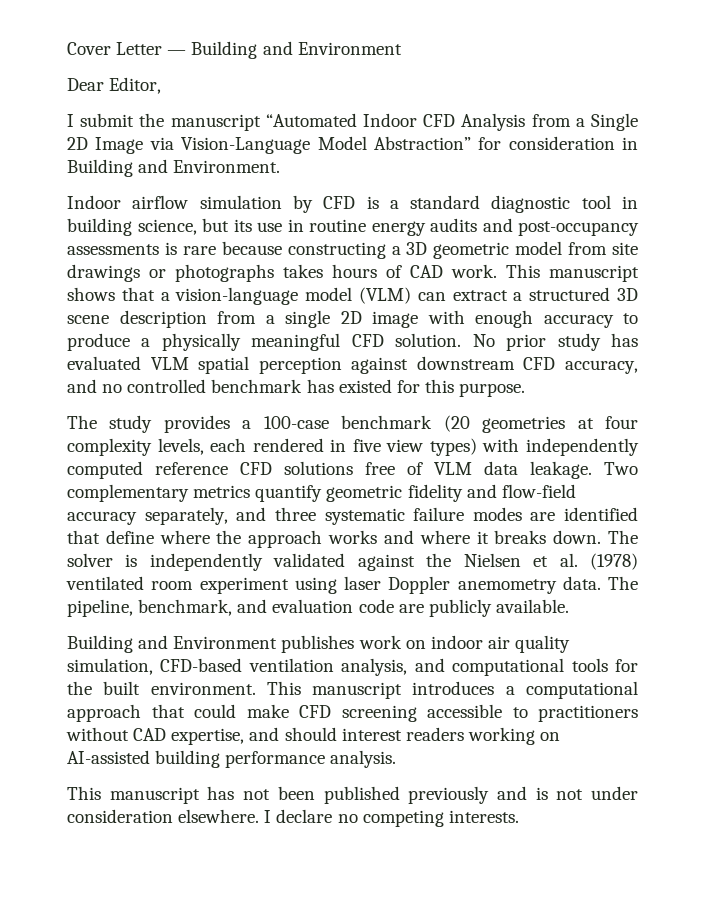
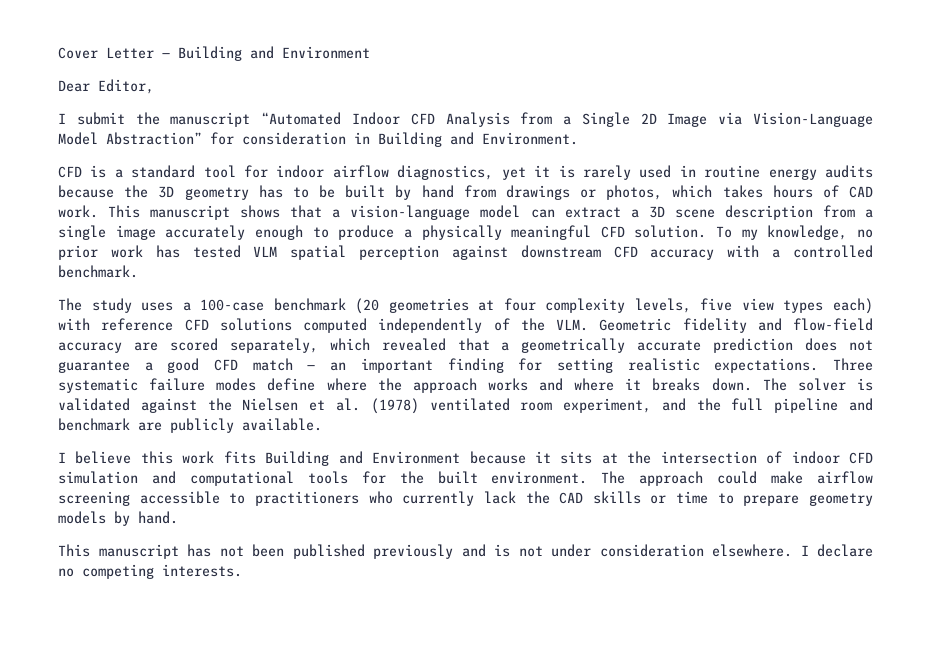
- Indoor airflow simulation by CFD is a standard diagnostic tool in building science, but its use in routine energy audits and post-occupancy assessments is rare because constructing a 3D geometric model from site drawings or photographs takes hours of CAD work.
+ CFD is a standard tool for indoor airflow diagnostics, yet it is rarely used in routine energy audits because the 3D geometry has to be built by hand from drawings or photos, which takes hours of CAD work.
- This manuscript shows that a vision-language model (VLM) can extract a structured 3D scene description from a single 2D image with enough accuracy to produce a physically meaningful CFD solution.
+ This manuscript shows that a vision-language model can extract a 3D scene description from a single image accurately enough to produce a physically meaningful CFD solution.
- No prior study has evaluated VLM spatial perception against downstream CFD accuracy, and no controlled benchmark has existed for this purpose.
+ To my knowledge, no prior work has tested VLM spatial perception against downstream CFD accuracy with a controlled benchmark.
- The study provides a 100-case benchmark (20 geometries at four complexity levels, each rendered in five view types) with independently computed reference CFD solutions free of VLM data leakage. Two complementary metrics quantify geometric fidelity and flow-field accuracy separately, and three systematic failure modes are identified that define where the approach works and where it breaks down.
+ The study uses a 100-case benchmark (20 geometries at four complexity levels, five view types each) with reference CFD solutions computed independently of the VLM. Geometric fidelity and flow-field accuracy are scored separately, which revealed that a geometrically accurate prediction does not guarantee a good CFD match — an important finding for setting realistic expectations. Three systematic failure modes define where the approach works and where it breaks down.
- The solver is independently validated against the Nielsen et al. (1978) ventilated room experiment using laser Doppler anemometry data. The pipeline, benchmark, and evaluation code are publicly available.
- Building and Environment publishes work on indoor air quality simulation, CFD-based ventilation analysis, and computational tools for the built environment.
+ The solver is validated against the Nielsen et al. (1978) ventilated room experiment, and the full pipeline and benchmark are publicly available.
+ I believe this work fits Building and Environment because it sits at the intersection of indoor CFD simulation and computational tools for the built environment.
- This manuscript introduces a computational approach that could make CFD screening accessible to practitioners without CAD expertise, and should interest readers working on AI-assisted building performance analysis.
+ The approach could make airflow screening accessible to practitioners who currently lack the CAD skills or time to prepare geometry models by hand.

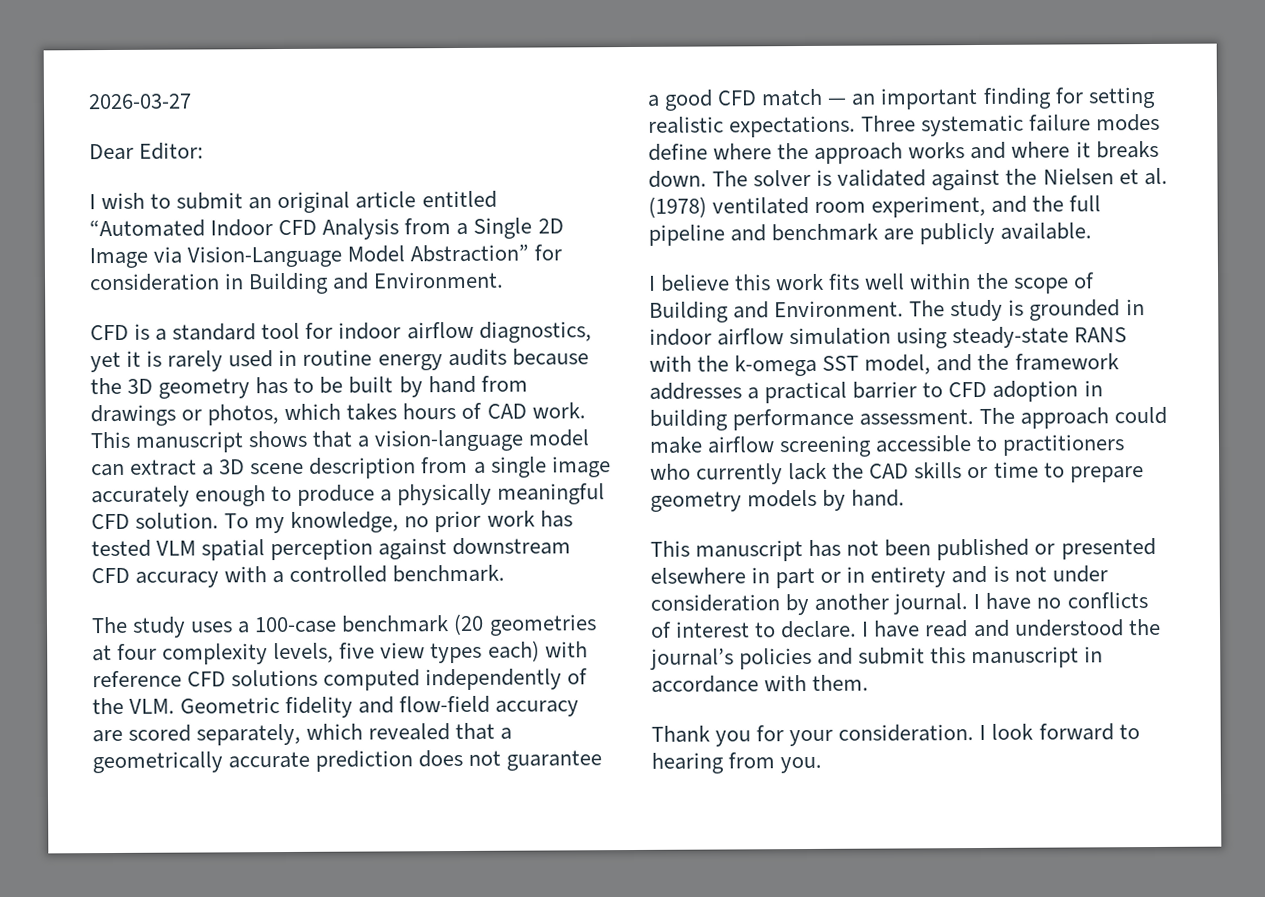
- Cover Letter — Building and Environment
+ 2026-03-27
- Dear Editor,
- I submit the manuscript “Automated Indoor CFD Analysis from a Single 2D Image via Vision-Language Model Abstraction” for consideration in Building and Environment.
+ Dear Editor:
+ I wish to submit an original article entitled “Automated Indoor CFD Analysis from a Single 2D Image via Vision-Language Model Abstraction” for consideration in Building and Environment.
- I believe this work fits Building and Environment because it sits at the intersection of indoor CFD simulation and computational tools for the built environment.
+ I believe this work fits well within the scope of Building and Environment. The study is grounded in indoor airflow simulation using steady-state RANS with the k-omega SST model, and the framework addresses a practical barrier to CFD adoption in building performance assessment.
- This manuscript has not been published previously and is not under consideration elsewhere. I declare no competing interests.
+ This manuscript has not been published or presented elsewhere in part or in entirety and is not under consideration by another journal. I have no conflicts of interest to declare. I have read and understood the journal’s policies and submit this manuscript in accordance with them.
+ Thank you for your consideration. I look forward to hearing from you.

